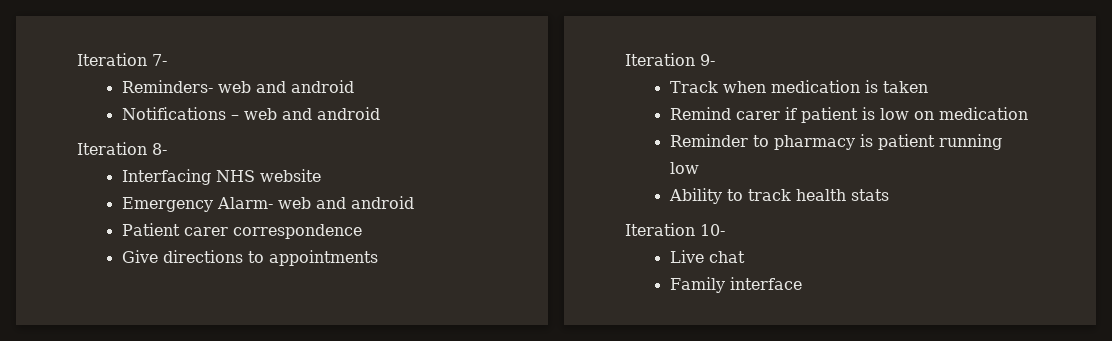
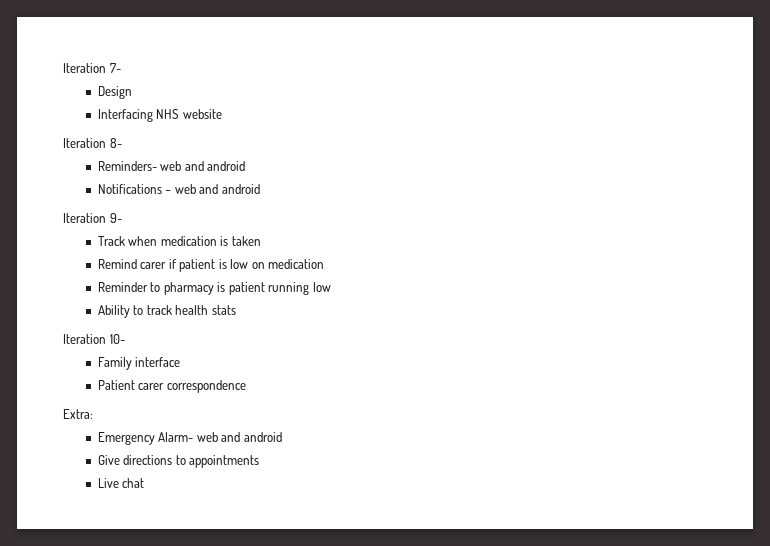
+ Design
+ Interfacing NHS website
+ Iteration 8-
- Iteration 8-
- Interfacing NHS website
- Emergency Alarm- web and android
- Patient carer correspondence
- Give directions to appointments
+ Family interface
+ Patient carer correspondence
+ Extra:
+ Emergency Alarm- web and android
+ Give directions to appointments
- Family interface

